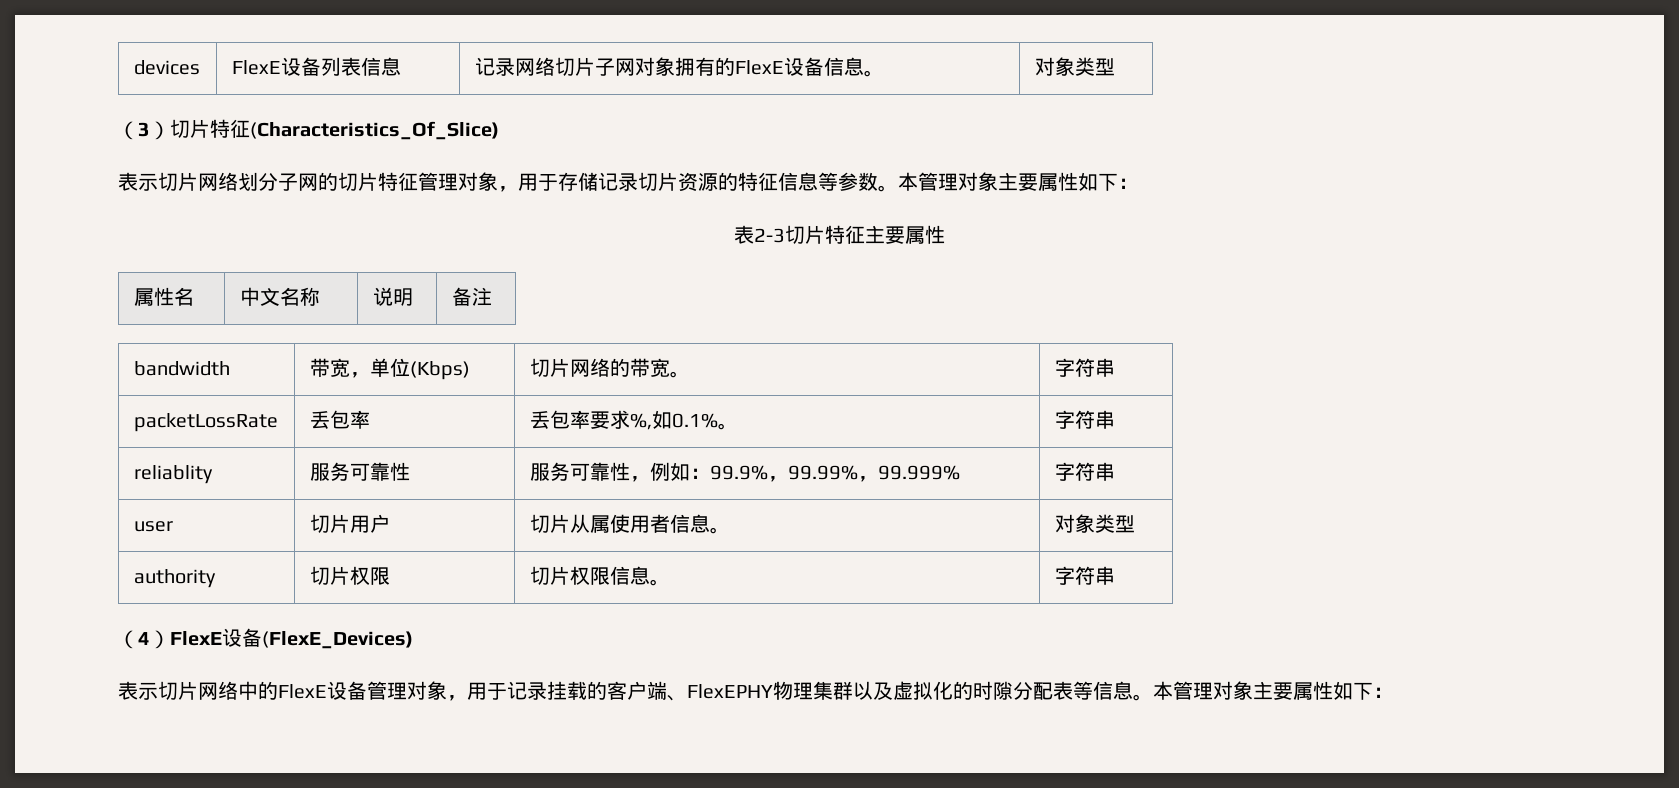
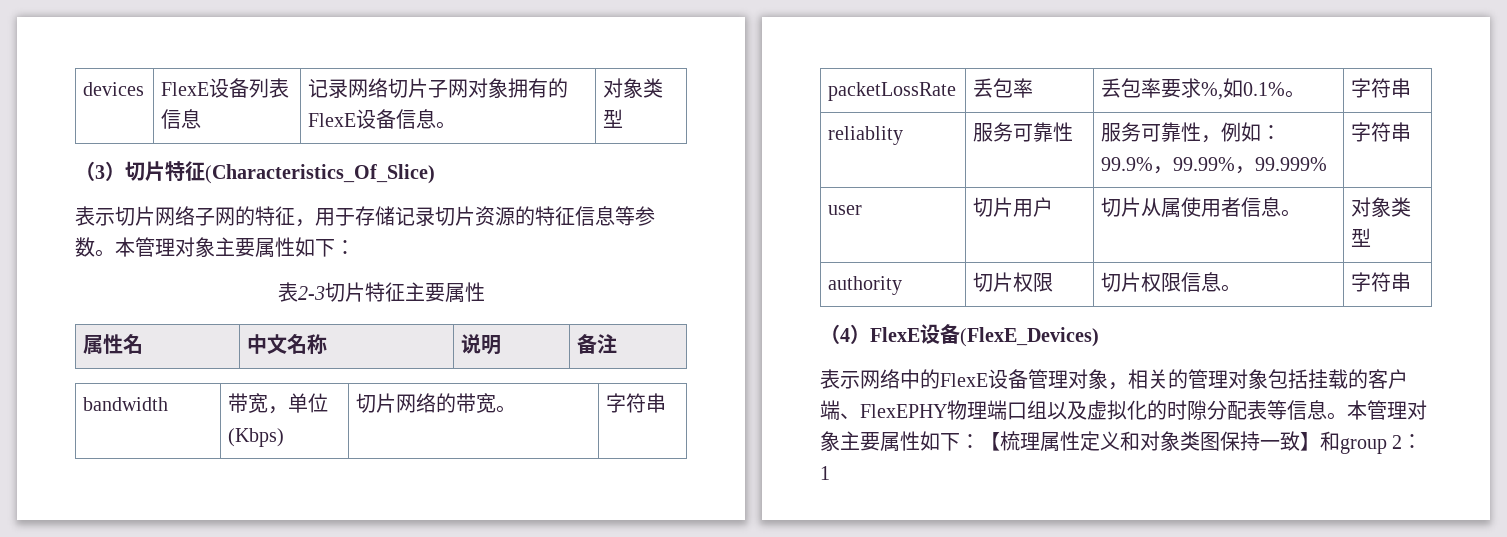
- 表示切片网络划分子网的切片特征管理对象，用于存储记录切片资源的特征信息等参数。
+ 表示切片网络子网的特征，用于存储记录切片资源的特征信息等参数。
- 表示切片网络中的FlexE设备管理对象，用于记录挂载的客户端、FlexEPHY物理集群以及虚拟化的时隙分配表等信息。本管理对象主要属性如下：
+ 表示网络中的FlexE设备管理对象，相关的管理对象包括挂载的客户端、FlexEPHY物理端口组以及虚拟化的时隙分配表等信息。本管理对象主要属性如下：【梳理属性定义和对象类图保持一致】和group 2：1

